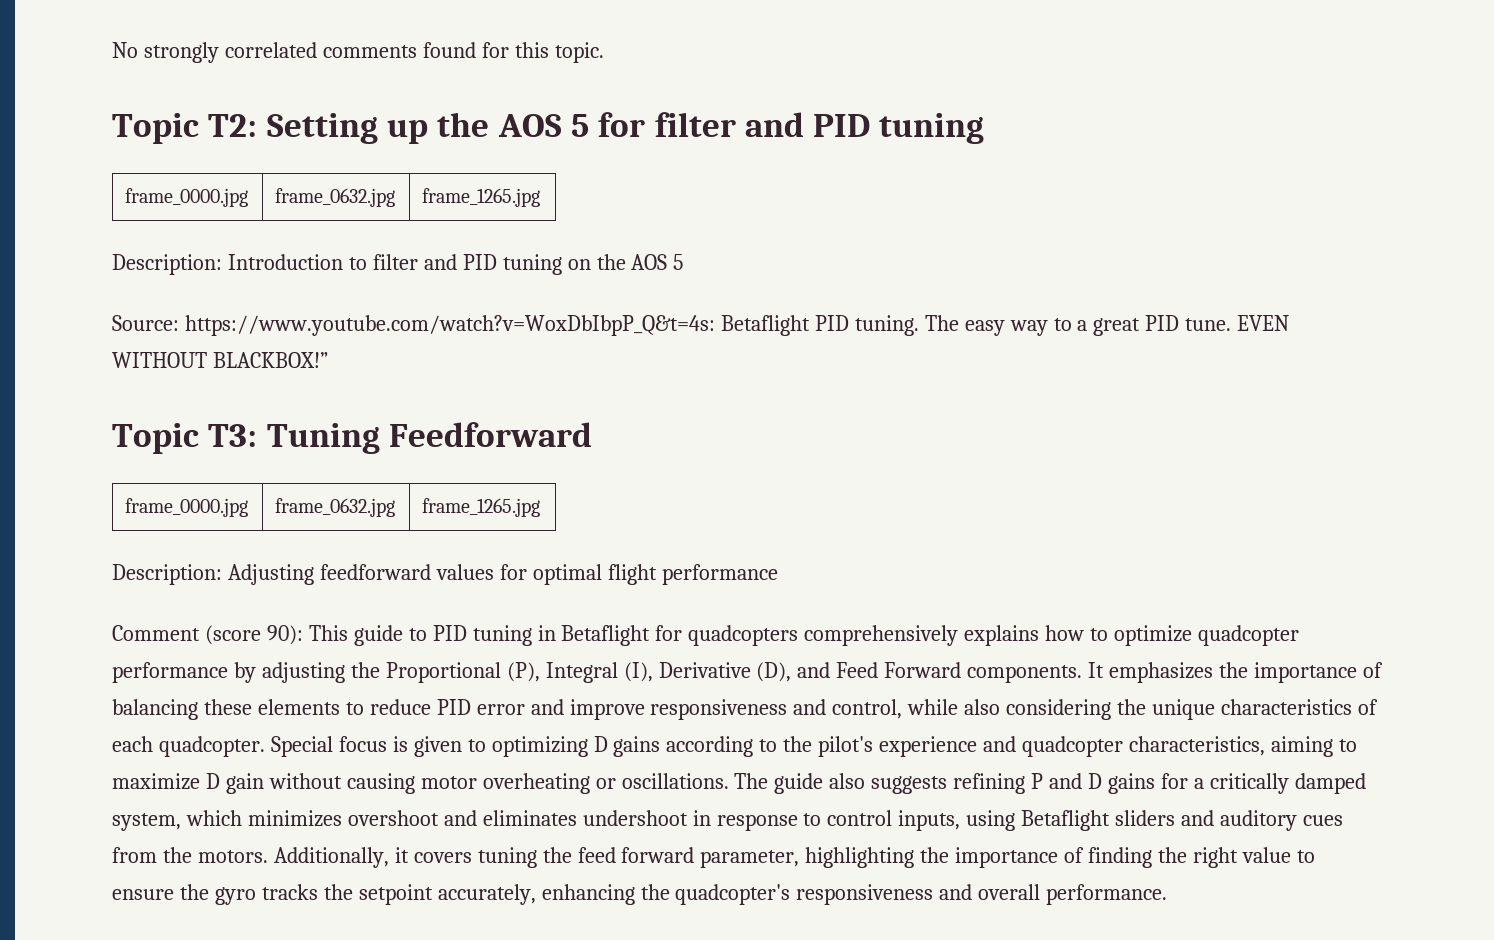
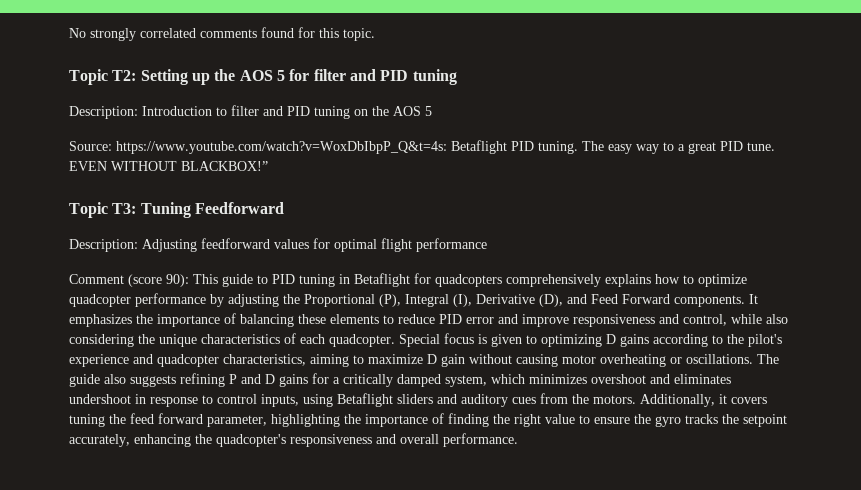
  Topic T2: Setting up the AOS 5 for filter and PID tuning
- frame_0000.jpg | frame_0632.jpg | frame_1265.jpg
  Topic T3: Tuning Feedforward
- frame_0000.jpg | frame_0632.jpg | frame_1265.jpg

